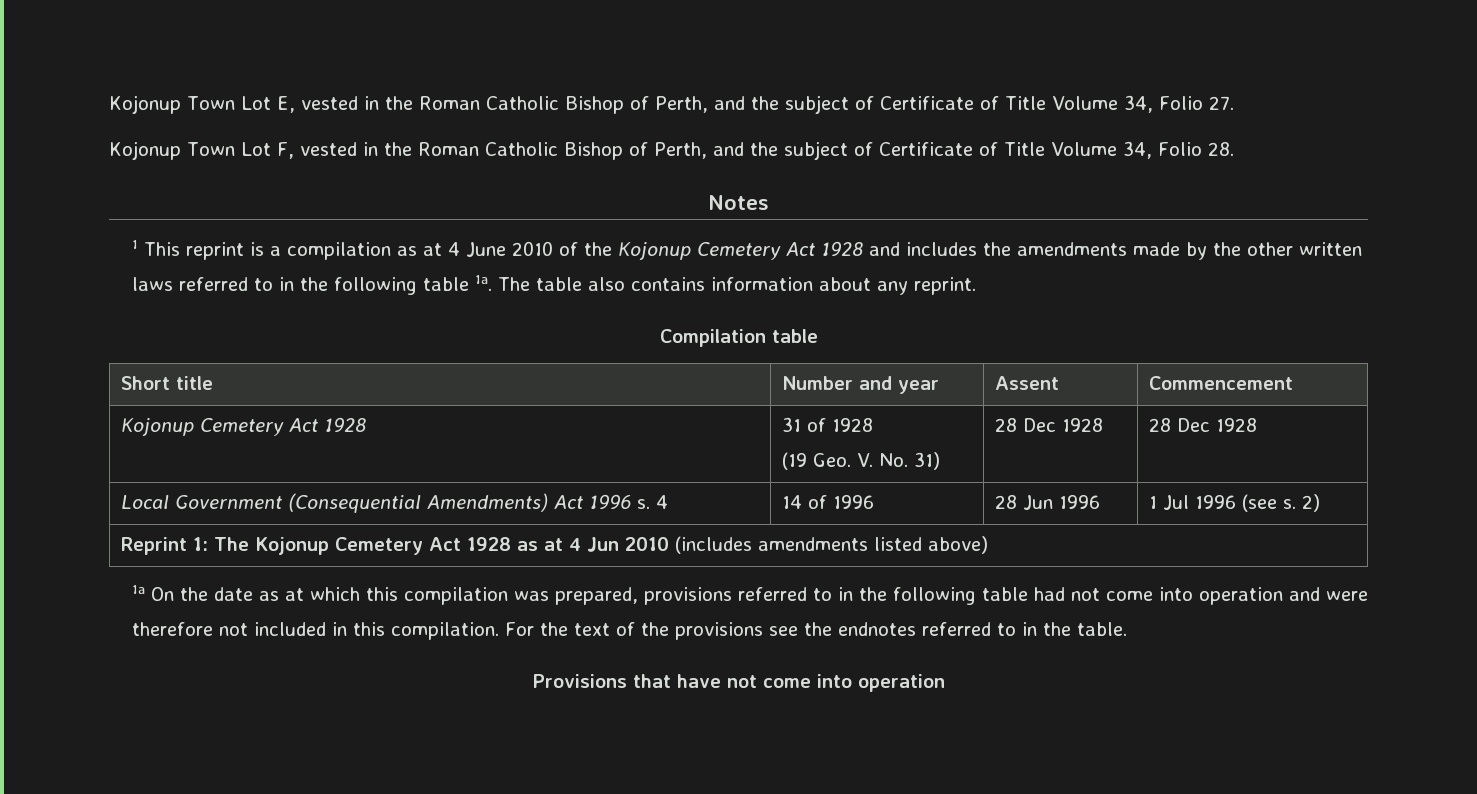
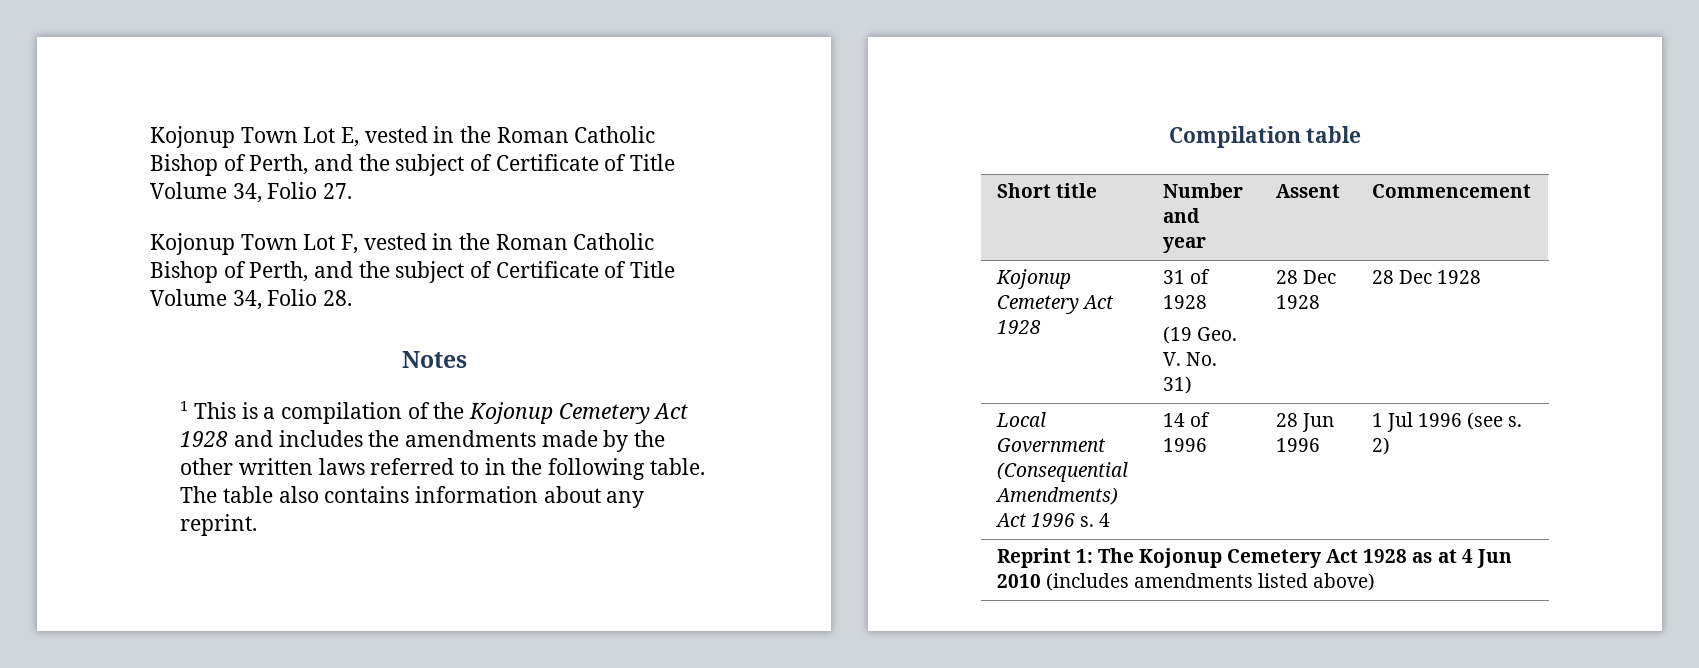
- 1 This reprint is a compilation as at 4 June 2010 of the Kojonup Cemetery Act 1928 and includes the amendments made by the other written laws referred to in the following table 1a.
+ 1 This is a compilation of the Kojonup Cemetery Act 1928 and includes the amendments made by the other written laws referred to in the following table.
- 1a On the date as at which this compilation was prepared, provisions referred to in the following table had not come into operation and were therefore not included in this compilation. For the text of the provisions see the endnotes referred to in the table.
- Provisions that have not come into operation

